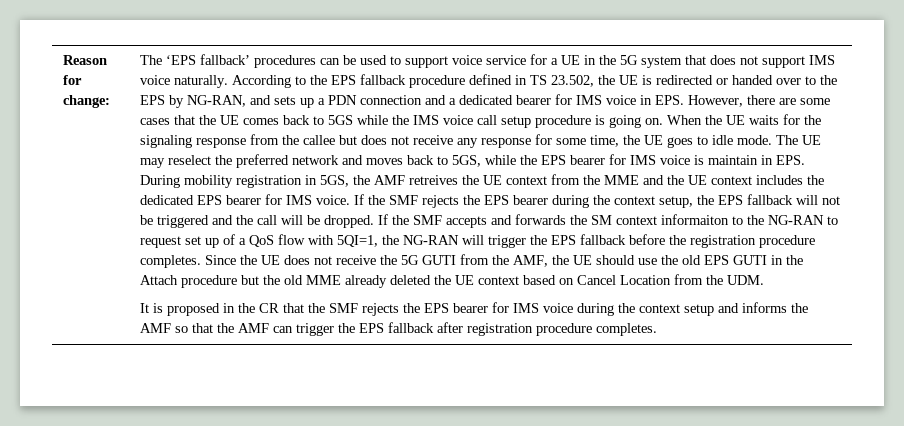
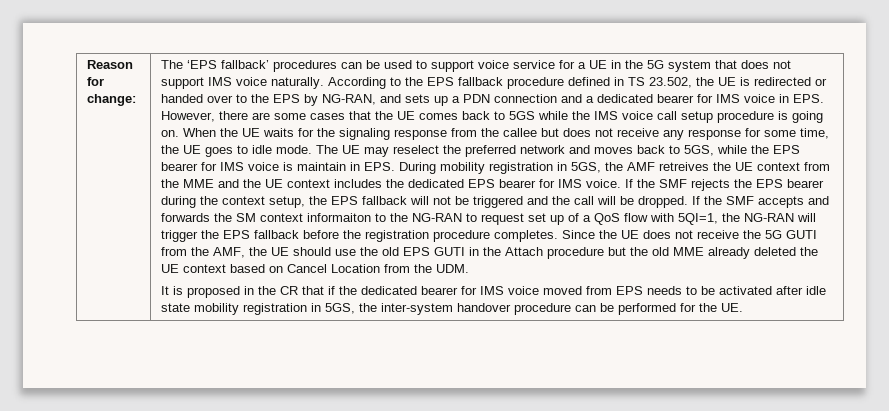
- It is proposed in the CR that the SMF rejects the EPS bearer for IMS voice during the context setup and informs the AMF so that the AMF can trigger the EPS fallback after registration procedure completes.
+ It is proposed in the CR that if the dedicated bearer for IMS voice moved from EPS needs to be activated after idle state mobility registration in 5GS, the inter-system handover procedure can be performed for the UE.

